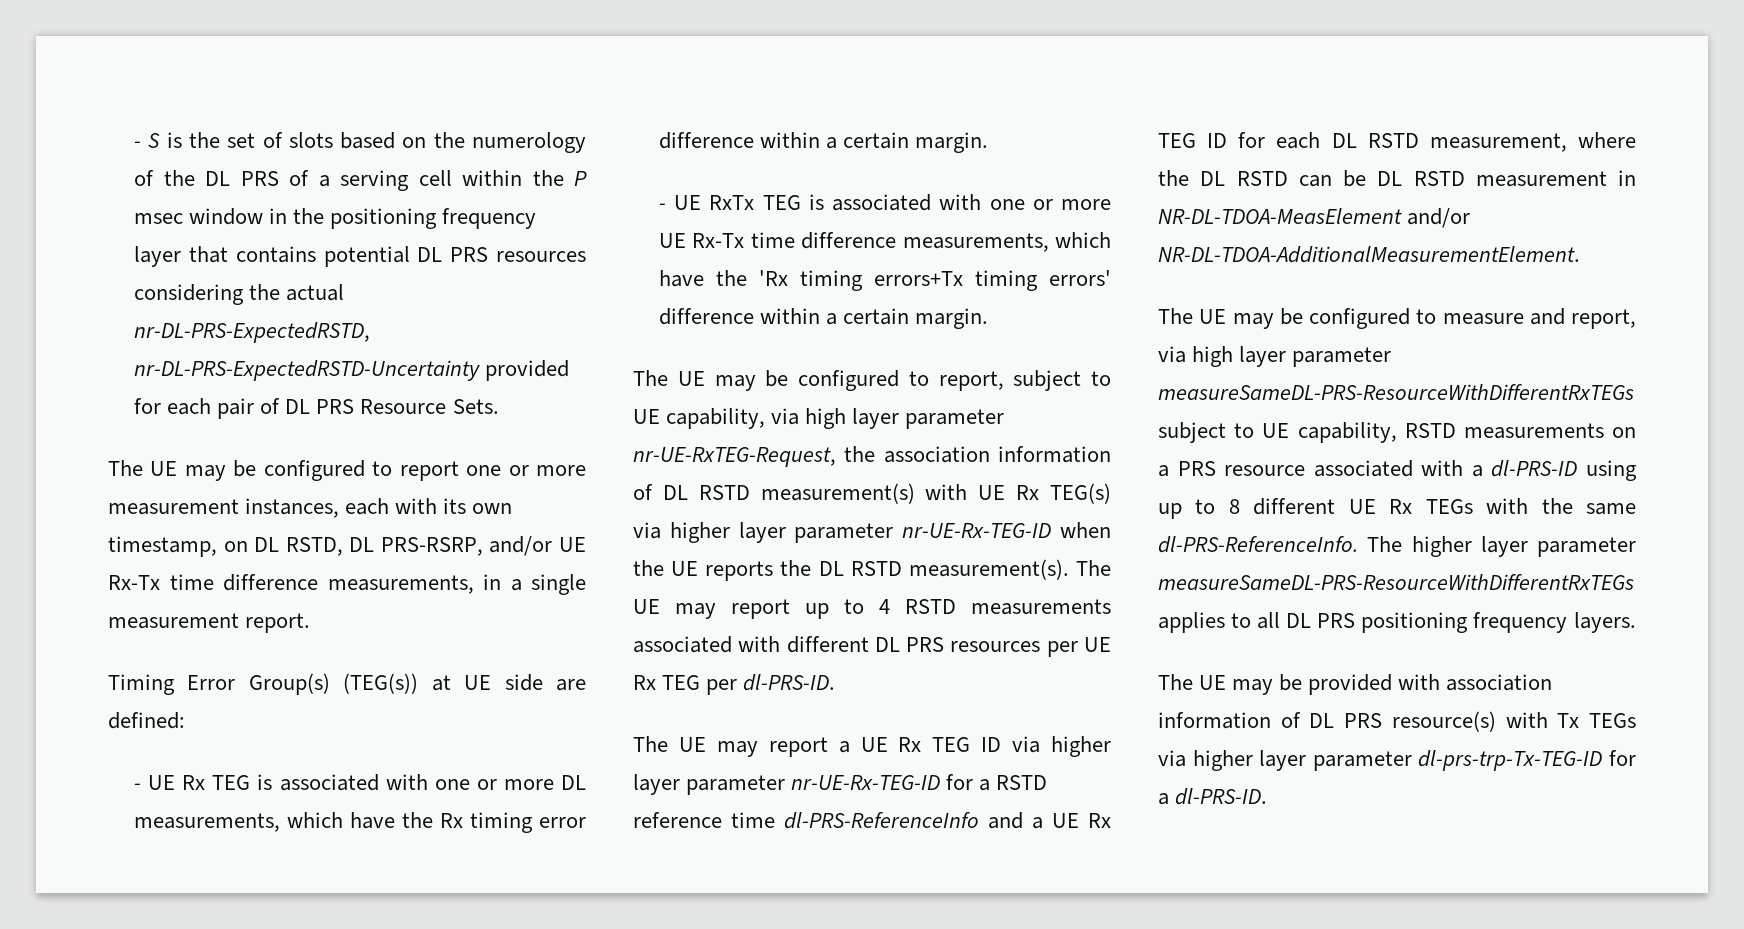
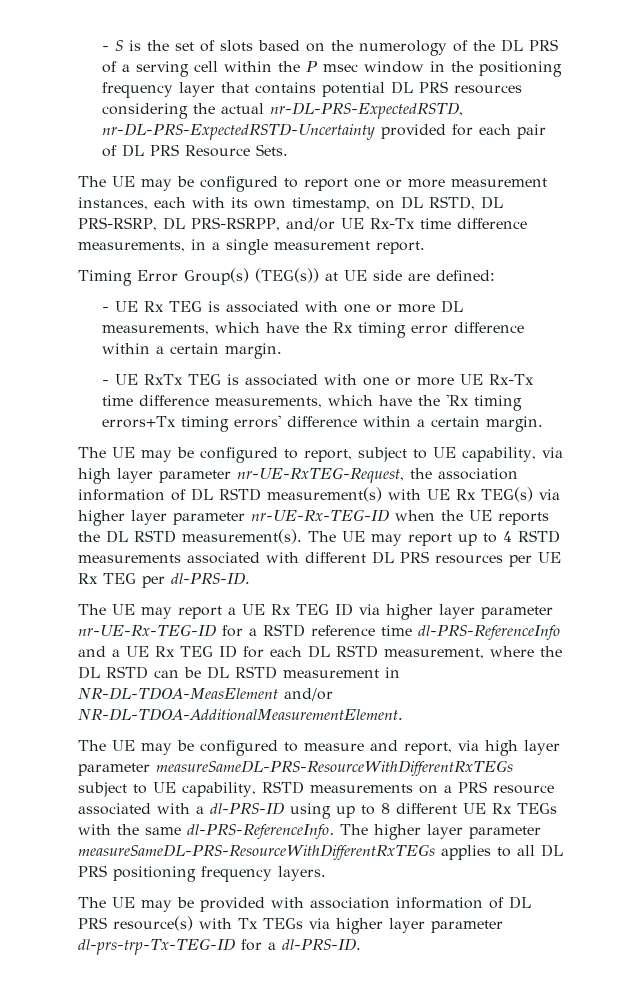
- The UE may be configured to report one or more measurement instances, each with its own timestamp, on DL RSTD, DL PRS-RSRP, and/or UE Rx-Tx time difference measurements, in a single measurement report.
+ The UE may be configured to report one or more measurement instances, each with its own timestamp, on DL RSTD, DL PRS-RSRP, DL PRS-RSRPP, and/or UE Rx-Tx time difference measurements, in a single measurement report.

